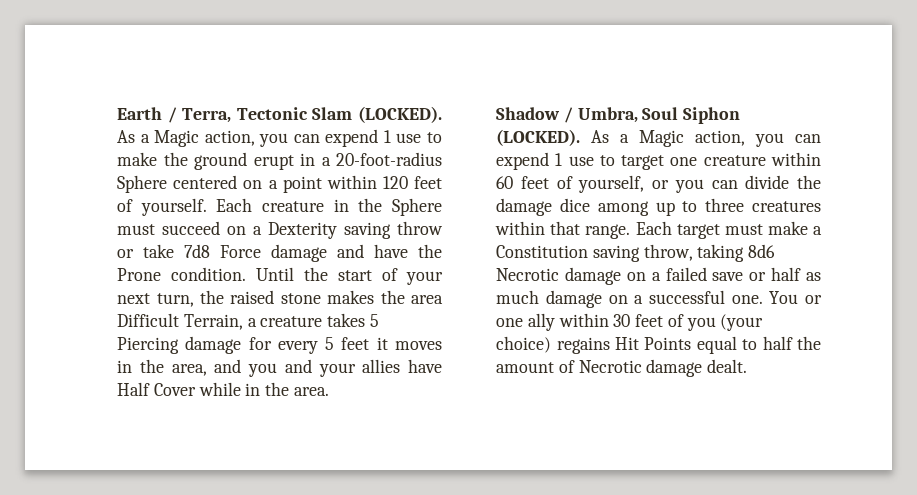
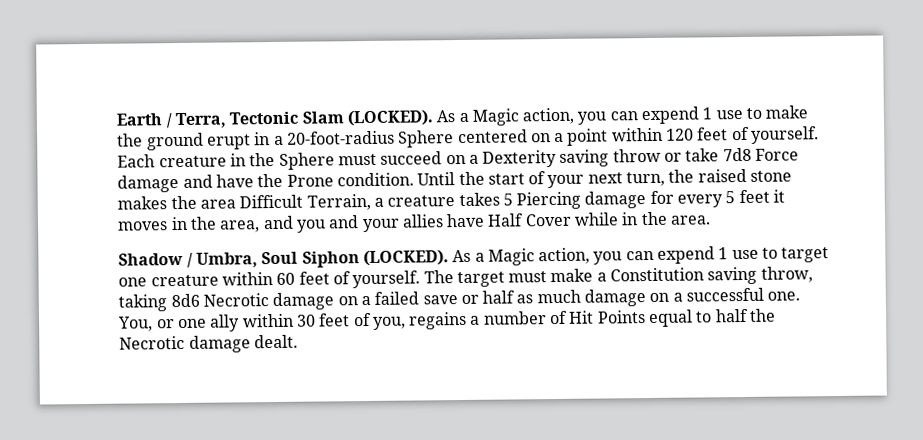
- As a Magic action, you can expend 1 use to target one creature within 60 feet of yourself, or you can divide the damage dice among up to three creatures within that range. Each target must make a Constitution saving throw, taking 8d6 Necrotic damage on a failed save or half as much damage on a successful one.
+ As a Magic action, you can expend 1 use to target one creature within 60 feet of yourself. The target must make a Constitution saving throw, taking 8d6 Necrotic damage on a failed save or half as much damage on a successful one.
- You or one ally within 30 feet of you (your choice) regains Hit Points equal to half the amount of Necrotic damage dealt.
+ You, or one ally within 30 feet of you, regains a number of Hit Points equal to half the Necrotic damage dealt.

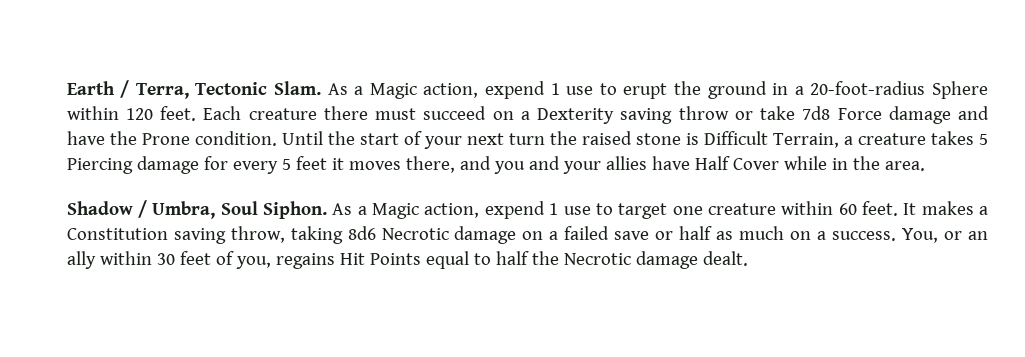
- Earth / Terra, Tectonic Slam (LOCKED). As a Magic action, you can expend 1 use to make the ground erupt in a 20-foot-radius Sphere centered on a point within 120 feet of yourself. Each creature in the Sphere must succeed on a Dexterity saving throw or take 7d8 Force damage and have the Prone condition.
+ Earth / Terra, Tectonic Slam. As a Magic action, expend 1 use to erupt the ground in a 20-foot-radius Sphere within 120 feet. Each creature there must succeed on a Dexterity saving throw or take 7d8 Force damage and have the Prone condition.
- Until the start of your next turn, the raised stone makes the area Difficult Terrain, a creature takes 5 Piercing damage for every 5 feet it moves in the area, and you and your allies have Half Cover while in the area.
+ Until the start of your next turn the raised stone is Difficult Terrain, a creature takes 5 Piercing damage for every 5 feet it moves there, and you and your allies have Half Cover while in the area.
- Shadow / Umbra, Soul Siphon (LOCKED). As a Magic action, you can expend 1 use to target one creature within 60 feet of yourself. The target must make a Constitution saving throw, taking 8d6 Necrotic damage on a failed save or half as much damage on a successful one.
+ Shadow / Umbra, Soul Siphon. As a Magic action, expend 1 use to target one creature within 60 feet. It makes a Constitution saving throw, taking 8d6 Necrotic damage on a failed save or half as much on a success.
- You, or one ally within 30 feet of you, regains a number of Hit Points equal to half the Necrotic damage dealt.
+ You, or an ally within 30 feet of you, regains Hit Points equal to half the Necrotic damage dealt.

